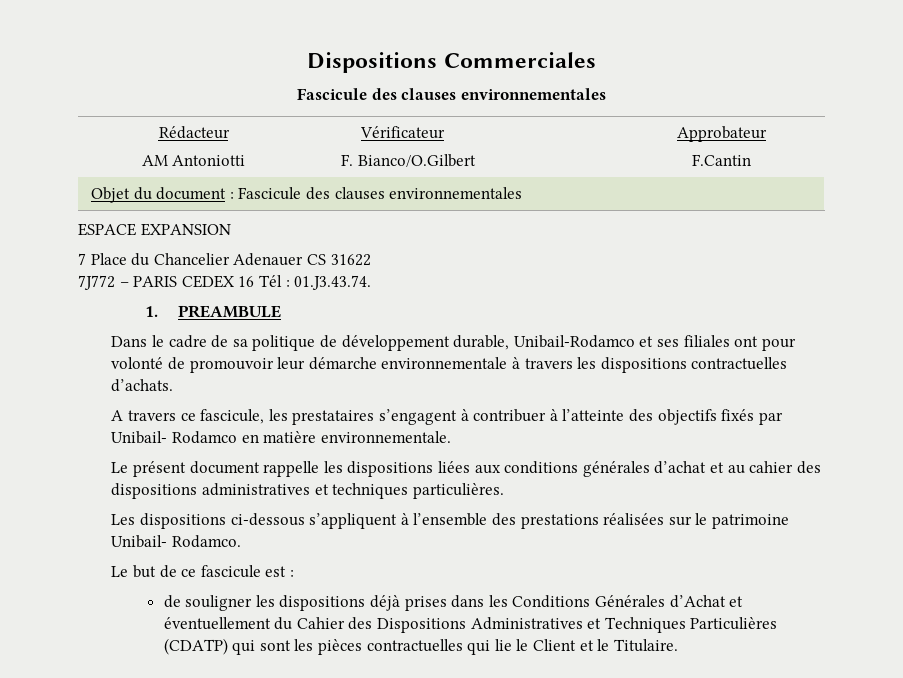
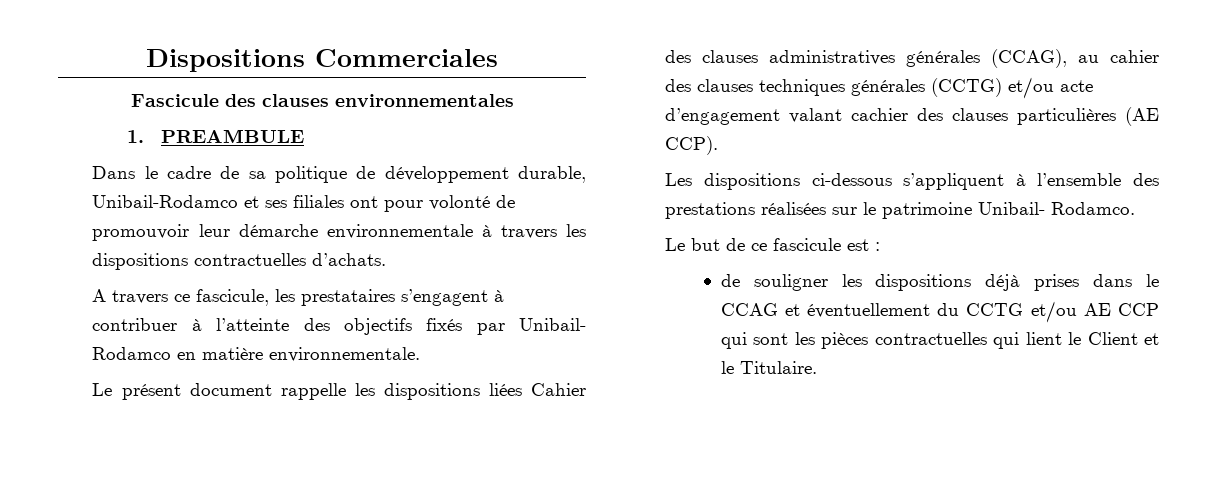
- Rédacteur
- AM Antoniotti | Vérificateur
- F. Bianco/O.Gilbert | Approbateur
- F.Cantin
- Objet du document : Fascicule des clauses environnementales
- ESPACE EXPANSION
- 7 Place du Chancelier Adenauer CS 31622
- 7J772 – PARIS CEDEX 16 Tél : 01.J3.43.74.
- Le présent document rappelle les dispositions liées aux conditions générales d’achat et au cahier des dispositions administratives et techniques particulières.
+ Le présent document rappelle les dispositions liées Cahier des clauses administratives générales (CCAG), au cahier des clauses techniques générales (CCTG) et/ou acte d’engagement valant cachier des clauses particulières (AE CCP).
- de souligner les dispositions déjà prises dans les Conditions Générales d’Achat et éventuellement du Cahier des Dispositions Administratives et Techniques Particulières (CDATP) qui sont les pièces contractuelles qui lie le Client et le Titulaire.
+ de souligner les dispositions déjà prises dans le CCAG et éventuellement du CCTG et/ou AE CCP qui sont les pièces contractuelles qui lient le Client et le Titulaire.

